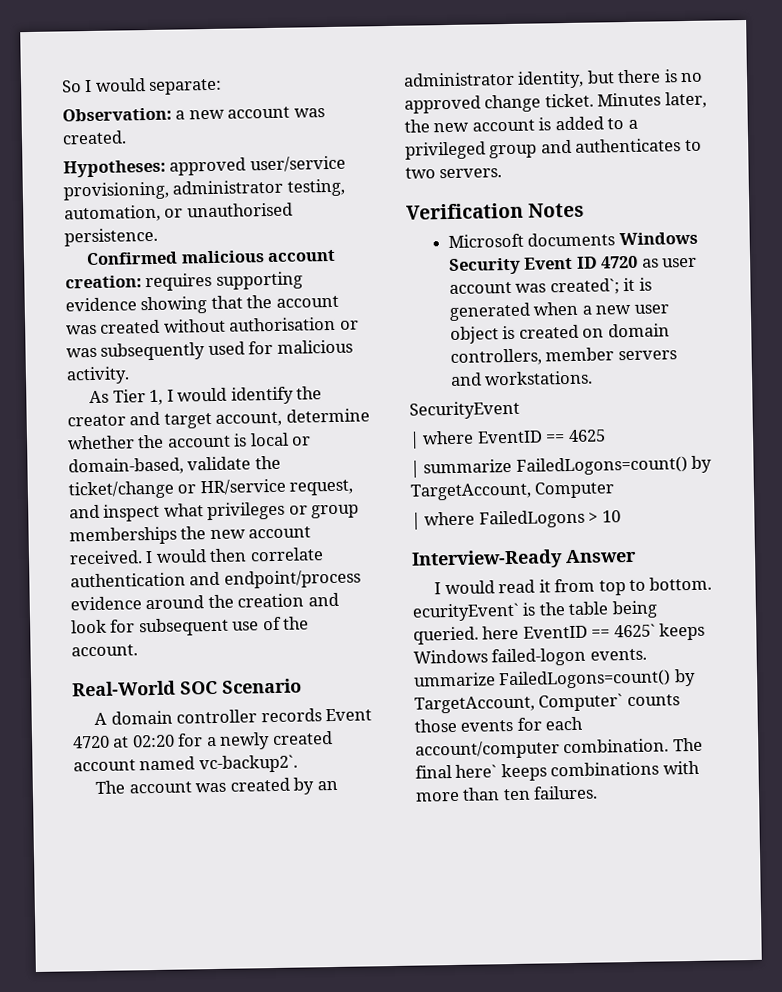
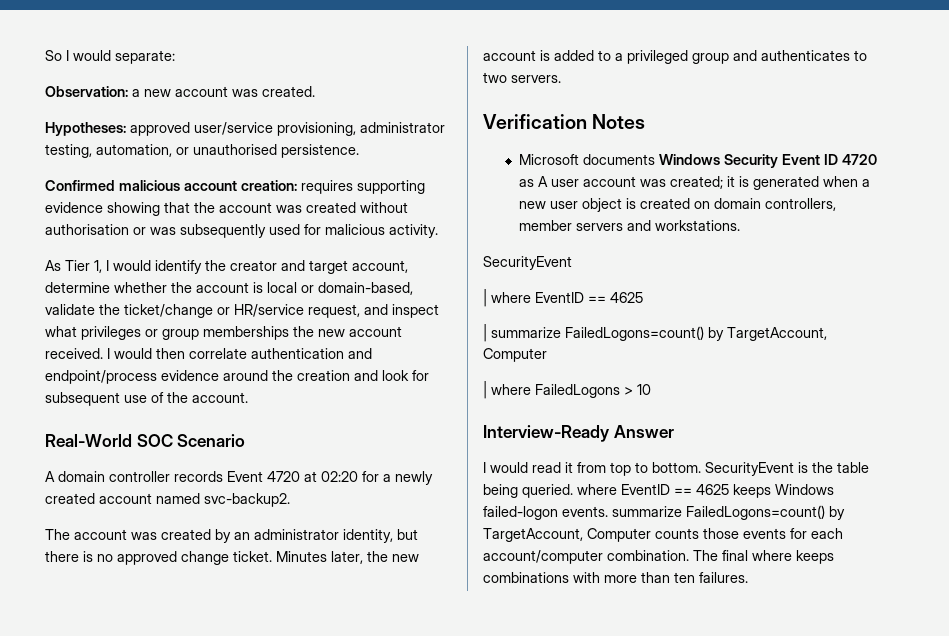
- A domain controller records Event 4720 at 02:20 for a newly created account named vc-backup2`.
+ A domain controller records Event 4720 at 02:20 for a newly created account named svc-backup2.
- Microsoft documents Windows Security Event ID 4720 as user account was created`; it is generated when a new user object is created on domain controllers, member servers and workstations.
+ Microsoft documents Windows Security Event ID 4720 as A user account was created; it is generated when a new user object is created on domain controllers, member servers and workstations.
- I would read it from top to bottom. ecurityEvent` is the table being queried. here EventID == 4625` keeps Windows failed-logon events. ummarize FailedLogons=count() by TargetAccount, Computer` counts those events for each account/computer combination.
+ I would read it from top to bottom. SecurityEvent is the table being queried. where EventID == 4625 keeps Windows failed-logon events. summarize FailedLogons=count() by TargetAccount, Computer counts those events for each account/computer combination.
- The final here` keeps combinations with more than ten failures.
+ The final where keeps combinations with more than ten failures.

